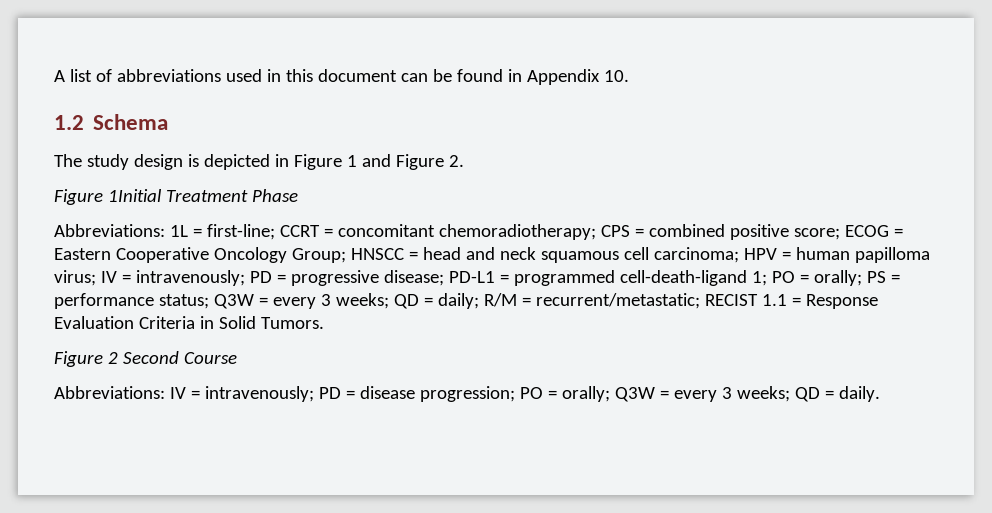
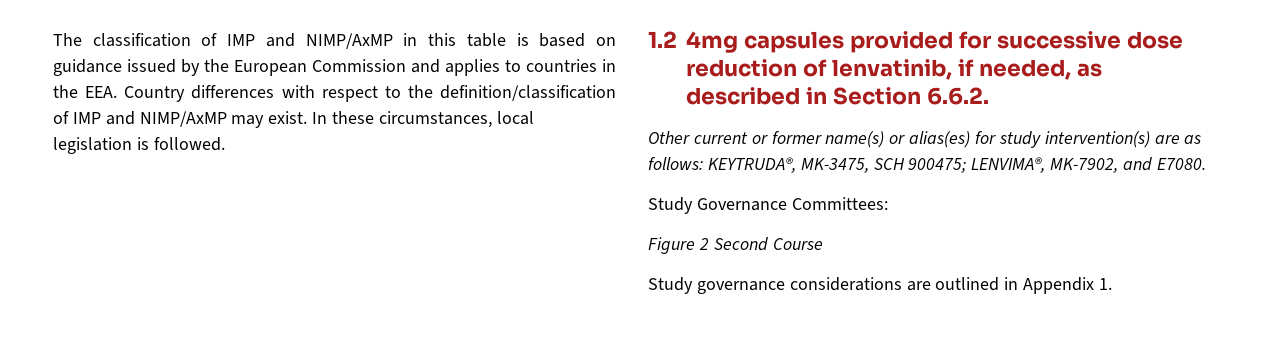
- A list of abbreviations used in this document can be found in Appendix 10.
- 1.2 Schema
- The study design is depicted in Figure 1 and Figure 2.
- Figure 1Initial Treatment Phase
- Abbreviations: 1L = first-line; CCRT = concomitant chemoradiotherapy; CPS = combined positive score; ECOG = Eastern Cooperative Oncology Group; HNSCC = head and neck squamous cell carcinoma; HPV = human papilloma virus; IV = intravenously; PD = progressive disease; PD-L1 = programmed cell-death-ligand 1; PO = orally; PS = performance status; Q3W = every 3 weeks; QD = daily; R/M = recurrent/metastatic; RECIST 1.1 = Response Evaluation Criteria in Solid Tumors.
+ The classification of IMP and NIMP/AxMP in this table is based on guidance issued by the European Commission and applies to countries in the EEA. Country differences with respect to the definition/classification of IMP and NIMP/AxMP may exist. In these circumstances, local legislation is followed.
+ 1.2 4mg capsules provided for successive dose reduction of lenvatinib, if needed, as described in Section 6.6.2.
+ Other current or former name(s) or alias(es) for study intervention(s) are as follows: KEYTRUDA®, MK-3475, SCH 900475; LENVIMA®, MK-7902, and E7080.
+ Study Governance Committees:
  Figure 2 Second Course
- Abbreviations: IV = intravenously; PD = disease progression; PO = orally; Q3W = every 3 weeks; QD = daily.
+ Study governance considerations are outlined in Appendix 1.

